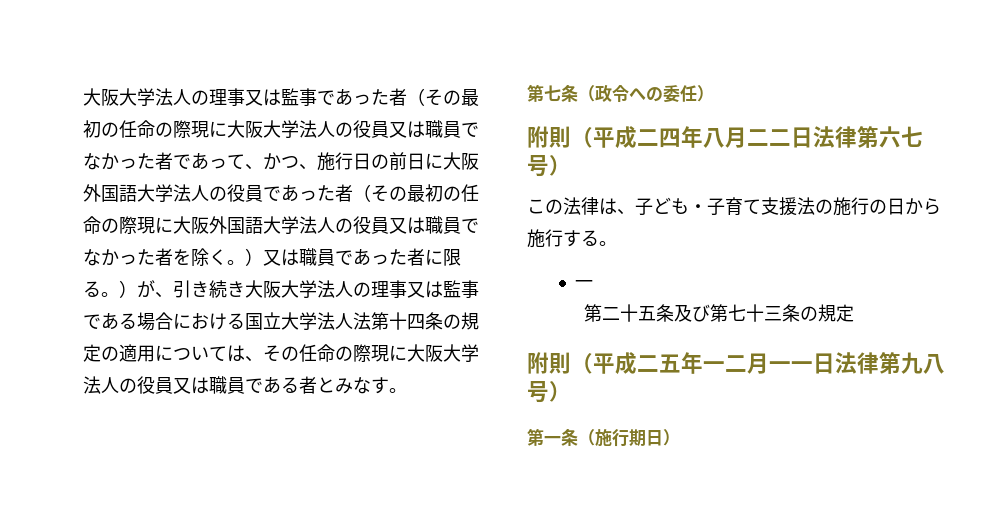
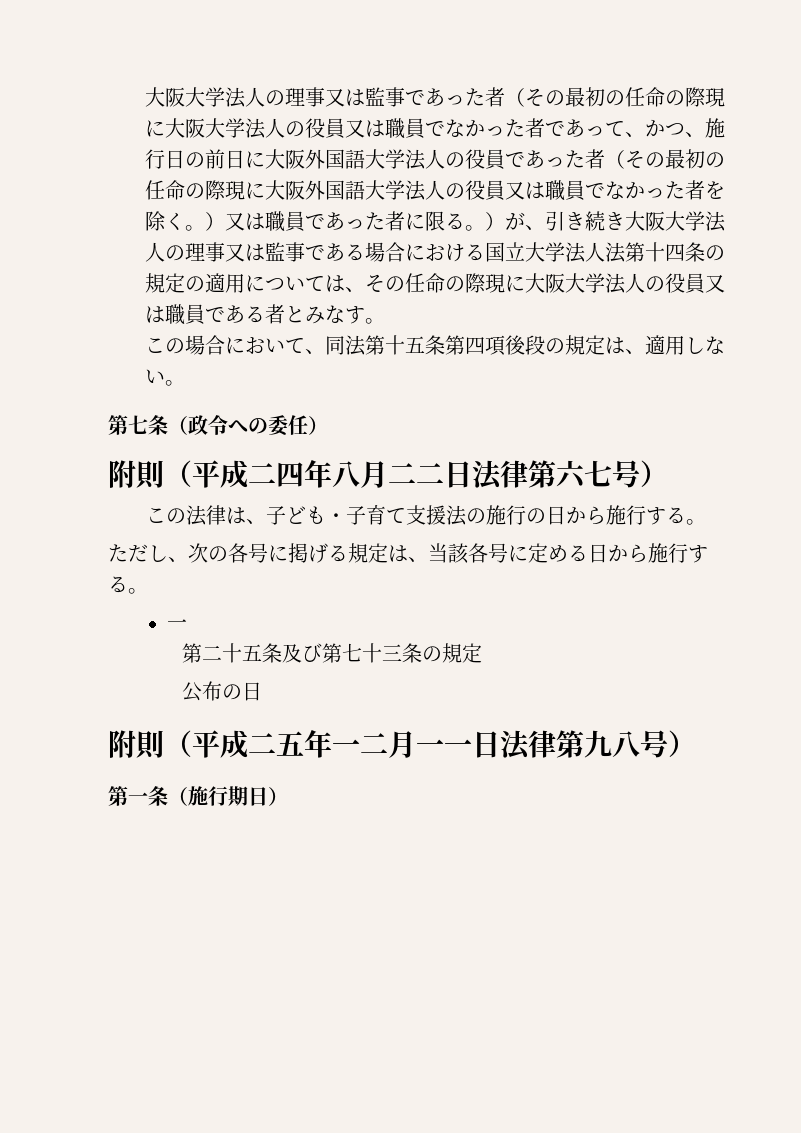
+ この場合において、同法第十五条第四項後段の規定は、適用しない。
+ ただし、次の各号に掲げる規定は、当該各号に定める日から施行する。
+ 公布の日

